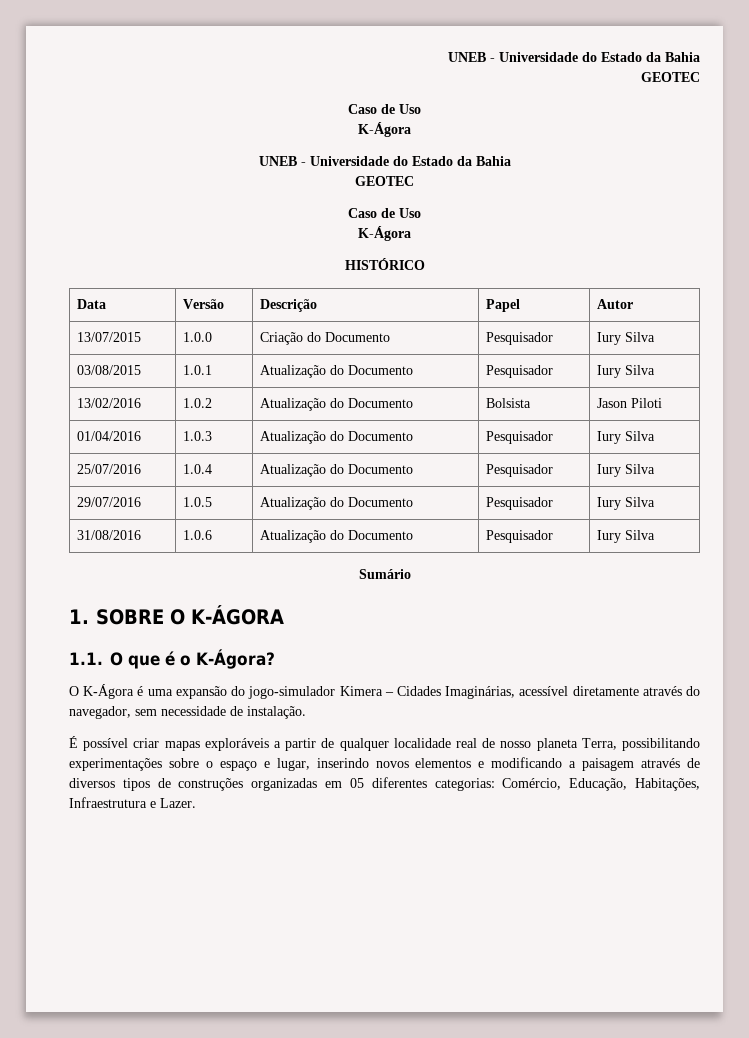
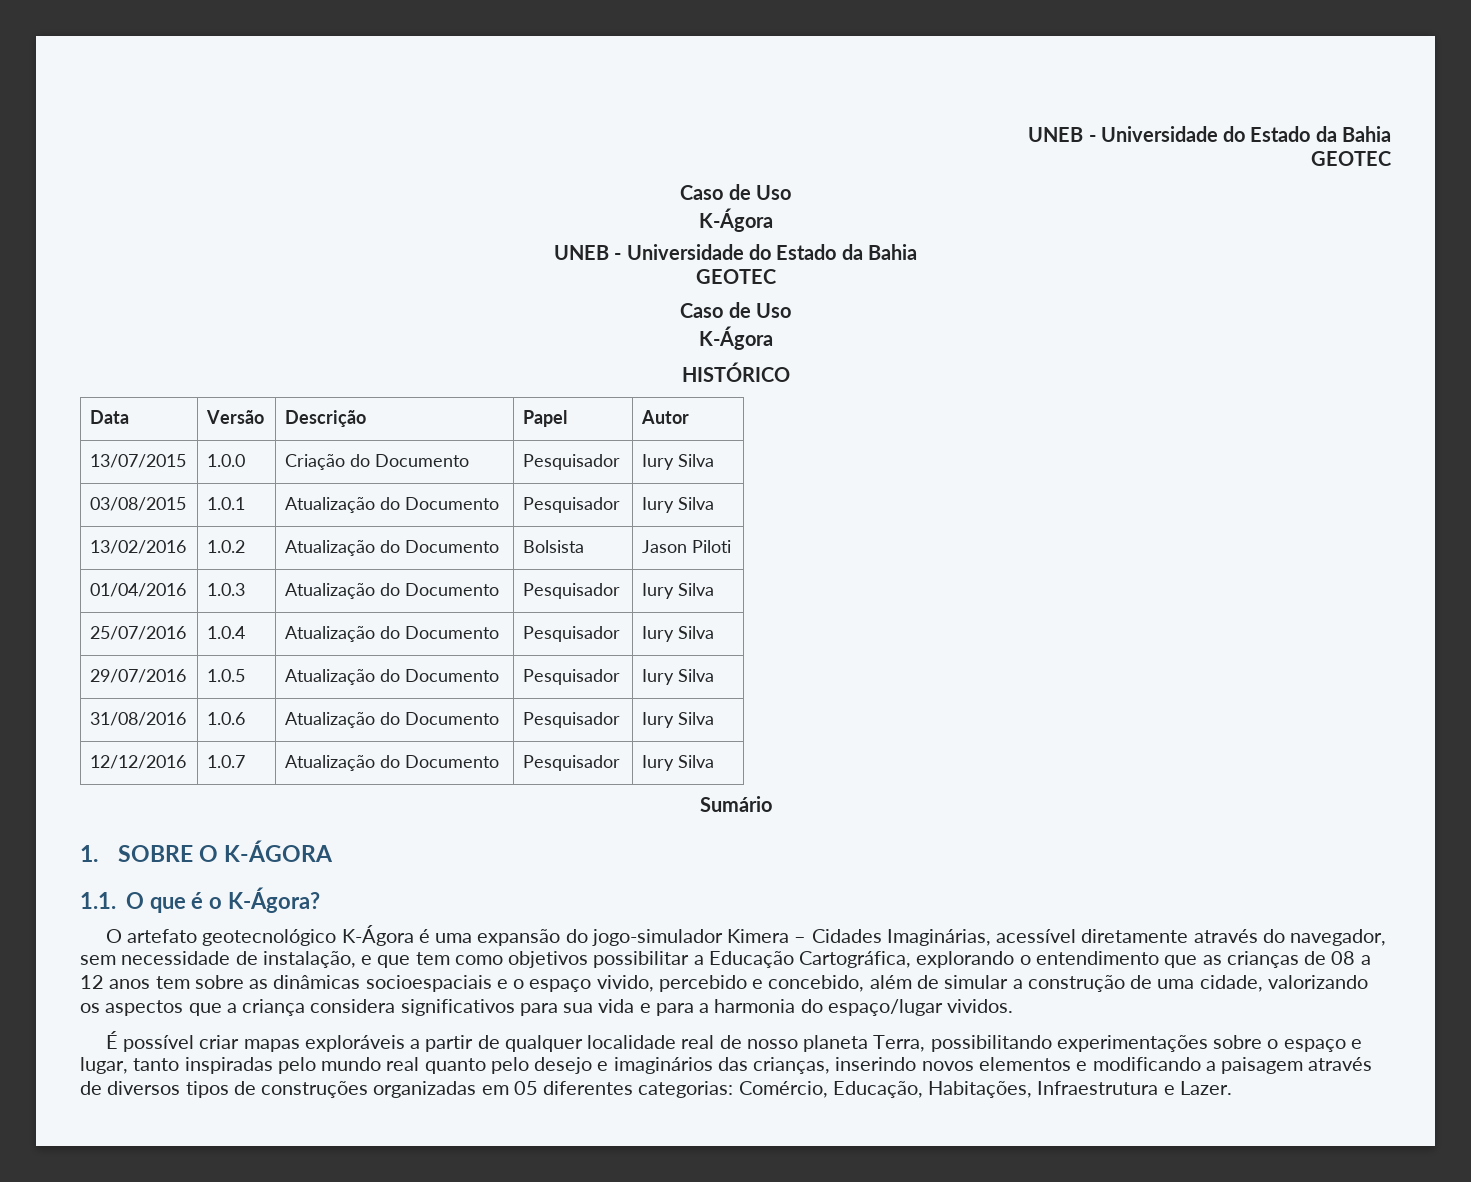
+ 12/12/2016 | 1.0.7 | Atualização do Documento | Pesquisador | Iury Silva
- O K-Ágora é uma expansão do jogo-simulador Kimera – Cidades Imaginárias, acessível diretamente através do navegador, sem necessidade de instalação.
+ O artefato geotecnológico K-Ágora é uma expansão do jogo-simulador Kimera – Cidades Imaginárias, acessível diretamente através do navegador, sem necessidade de instalação, e que tem como objetivos possibilitar a Educação Cartográfica, explorando o entendimento que as crianças de 08 a 12 anos tem sobre as dinâmicas socioespaciais e o espaço vivido, percebido e concebido, além de simular a construção de uma cidade, valorizando os aspectos que a criança considera significativos para sua vida e para a harmonia do espaço/lugar vividos.
- É possível criar mapas exploráveis a partir de qualquer localidade real de nosso planeta Terra, possibilitando experimentações sobre o espaço e lugar, inserindo novos elementos e modificando a paisagem através de diversos tipos de construções organizadas em 05 diferentes categorias: Comércio, Educação, Habitações, Infraestrutura e Lazer.
+ É possível criar mapas exploráveis a partir de qualquer localidade real de nosso planeta Terra, possibilitando experimentações sobre o espaço e lugar, tanto inspiradas pelo mundo real quanto pelo desejo e imaginários das crianças, inserindo novos elementos e modificando a paisagem através de diversos tipos de construções organizadas em 05 diferentes categorias: Comércio, Educação, Habitações, Infraestrutura e Lazer.

